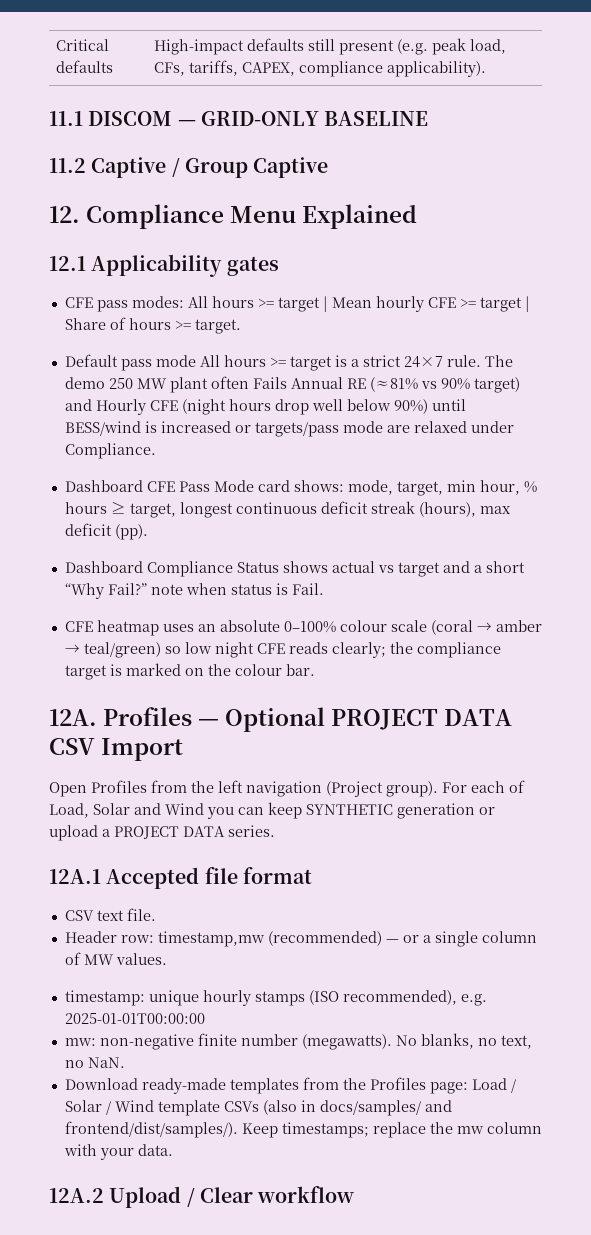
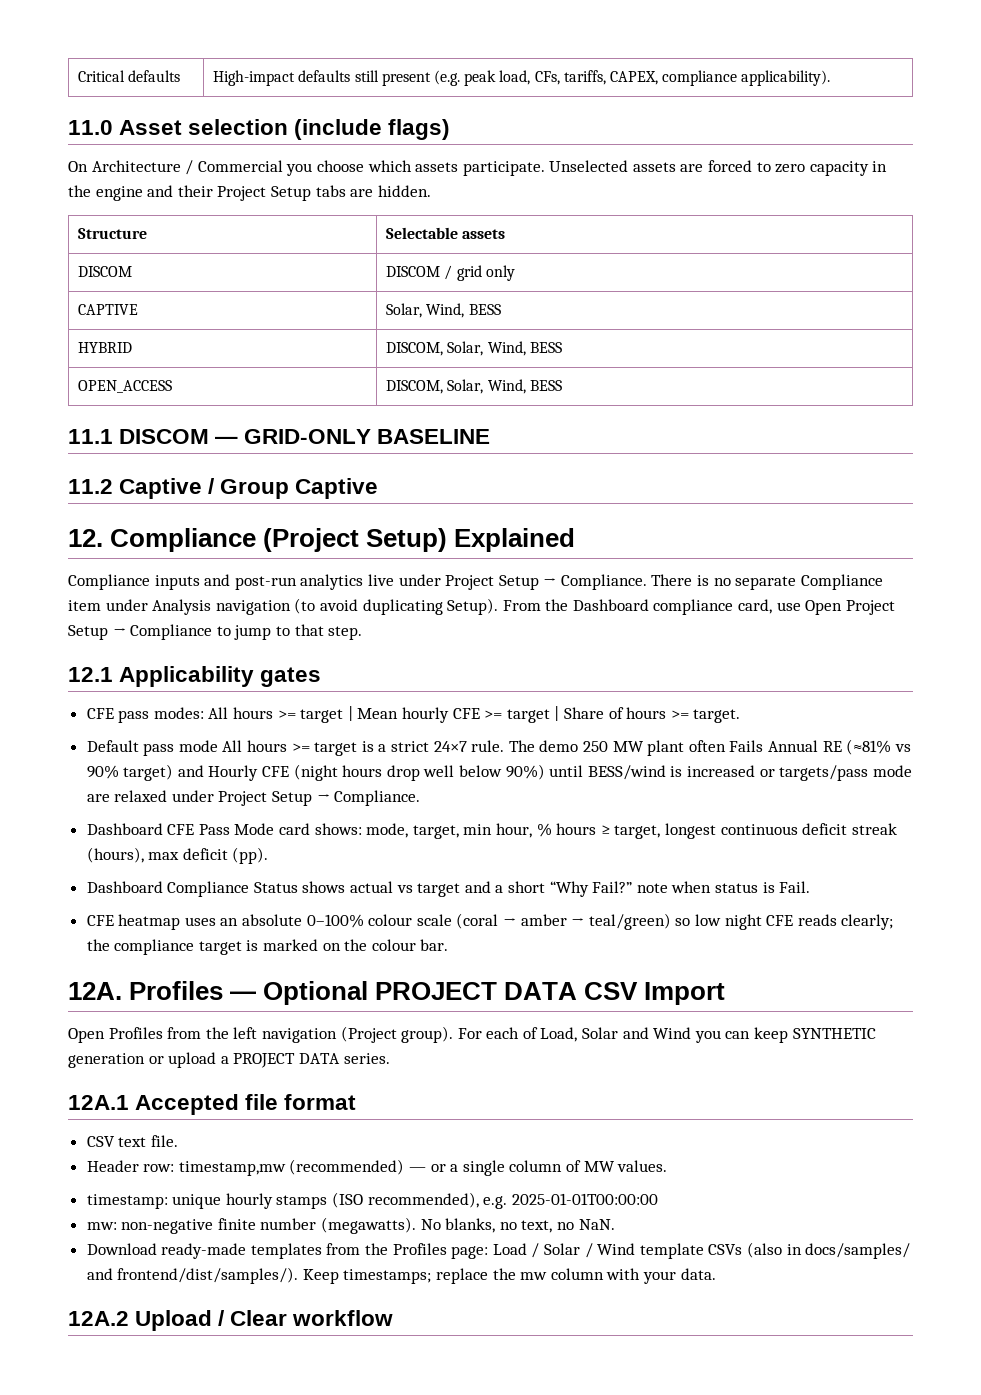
+ 11.0 Asset selection (include flags)
+ On Architecture / Commercial you choose which assets participate. Unselected assets are forced to zero capacity in the engine and their Project Setup tabs are hidden.
+ Structure | Selectable assets
+ DISCOM | DISCOM / grid only
+ CAPTIVE | Solar, Wind, BESS
+ HYBRID | DISCOM, Solar, Wind, BESS
+ OPEN_ACCESS | DISCOM, Solar, Wind, BESS
- 12. Compliance Menu Explained
+ 12. Compliance (Project Setup) Explained
+ Compliance inputs and post-run analytics live under Project Setup → Compliance. There is no separate Compliance item under Analysis navigation (to avoid duplicating Setup). From the Dashboard compliance card, use Open Project Setup → Compliance to jump to that step.
- The demo 250 MW plant often Fails Annual RE (≈81% vs 90% target) and Hourly CFE (night hours drop well below 90%) until BESS/wind is increased or targets/pass mode are relaxed under Compliance.
+ The demo 250 MW plant often Fails Annual RE (≈81% vs 90% target) and Hourly CFE (night hours drop well below 90%) until BESS/wind is increased or targets/pass mode are relaxed under Project Setup → Compliance.

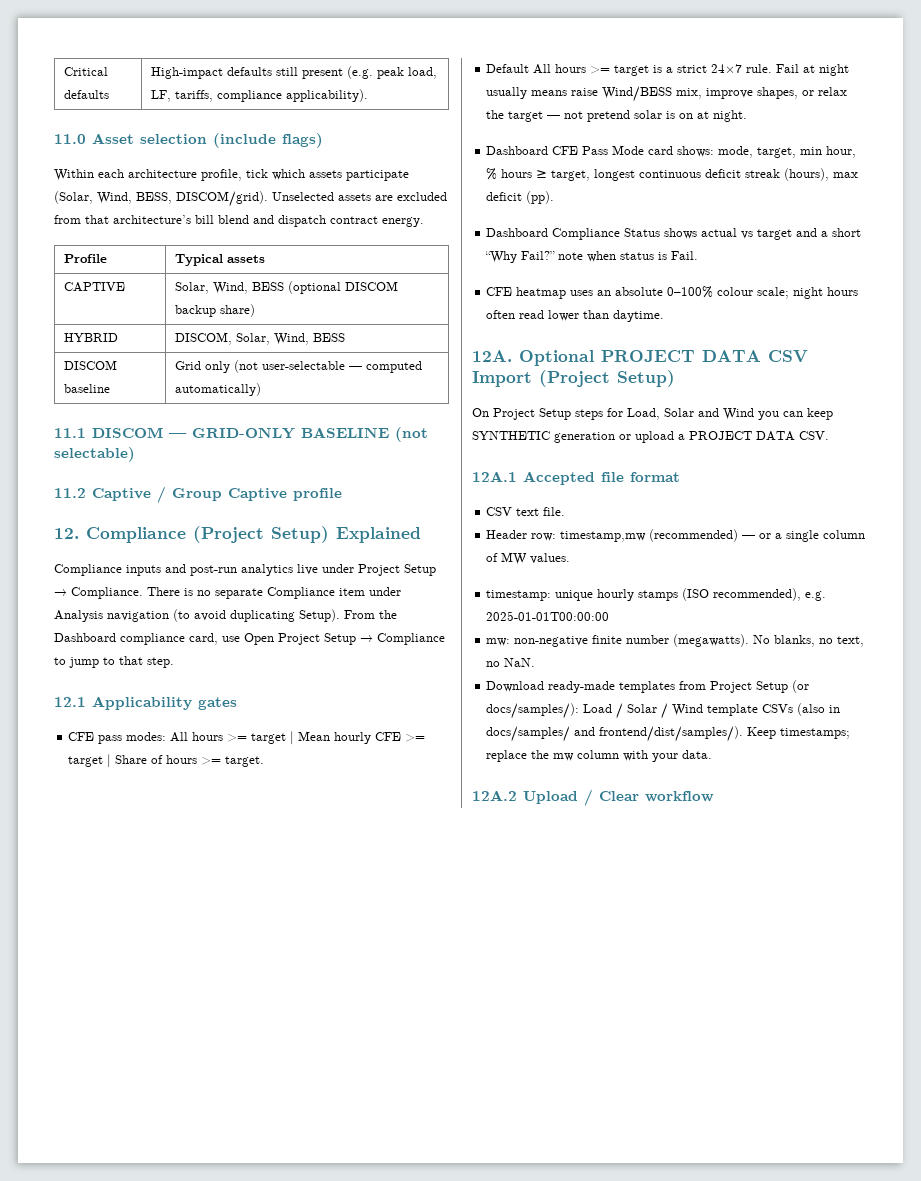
- Critical defaults | High-impact defaults still present (e.g. peak load, CFs, tariffs, CAPEX, compliance applicability).
+ Critical defaults | High-impact defaults still present (e.g. peak load, LF, tariffs, compliance applicability).
- On Architecture / Commercial you choose which assets participate. Unselected assets are forced to zero capacity in the engine and their Project Setup tabs are hidden.
- Structure | Selectable assets
- DISCOM | DISCOM / grid only
+ Within each architecture profile, tick which assets participate (Solar, Wind, BESS, DISCOM/grid). Unselected assets are excluded from that architecture’s bill blend and dispatch contract energy.
+ Profile | Typical assets
- CAPTIVE | Solar, Wind, BESS
+ CAPTIVE | Solar, Wind, BESS (optional DISCOM backup share)
- OPEN_ACCESS | DISCOM, Solar, Wind, BESS
+ DISCOM baseline | Grid only (not user-selectable — computed automatically)
- 11.1 DISCOM — GRID-ONLY BASELINE
+ 11.1 DISCOM — GRID-ONLY BASELINE (not selectable)
- 11.2 Captive / Group Captive
+ 11.2 Captive / Group Captive profile
- Default pass mode All hours >= target is a strict 24×7 rule.
+ Default All hours >= target is a strict 24×7 rule.
- The demo 250 MW plant often Fails Annual RE (≈81% vs 90% target) and Hourly CFE (night hours drop well below 90%) until BESS/wind is increased or targets/pass mode are relaxed under Project Setup → Compliance.
+ Fail at night usually means raise Wind/BESS mix, improve shapes, or relax the target — not pretend solar is on at night.
- CFE heatmap uses an absolute 0–100% colour scale (coral → amber → teal/green) so low night CFE reads clearly; the compliance target is marked on the colour bar.
+ CFE heatmap uses an absolute 0–100% colour scale; night hours often read lower than daytime.
- Profiles — Optional PROJECT DATA CSV Import
- Open Profiles from the left navigation (Project group). For each of Load, Solar and Wind you can keep SYNTHETIC generation or upload a PROJECT DATA series.
+ Optional PROJECT DATA CSV Import (Project Setup)
+ On Project Setup steps for Load, Solar and Wind you can keep SYNTHETIC generation or upload a PROJECT DATA CSV.
- Download ready-made templates from the Profiles page: Load / Solar / Wind template CSVs (also in docs/samples/ and frontend/dist/samples/).
+ Download ready-made templates from Project Setup (or docs/samples/): Load / Solar / Wind template CSVs (also in docs/samples/ and frontend/dist/samples/).

